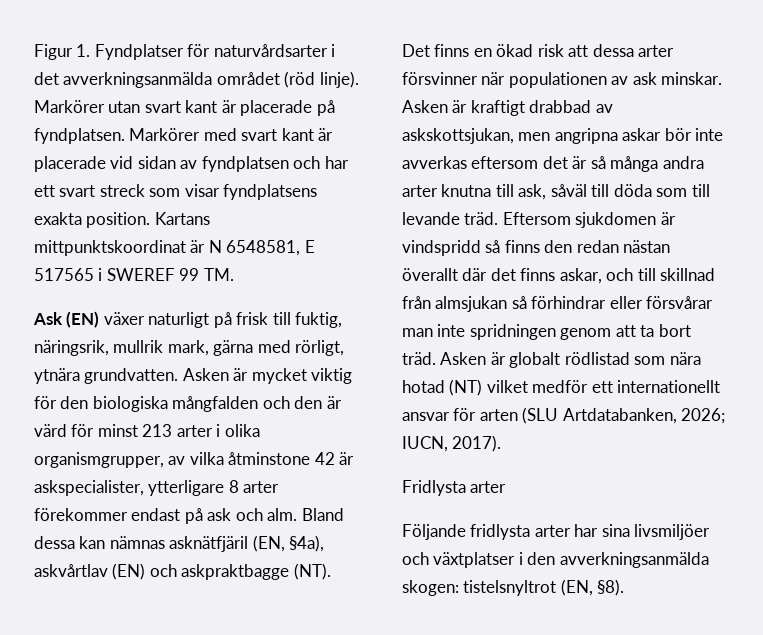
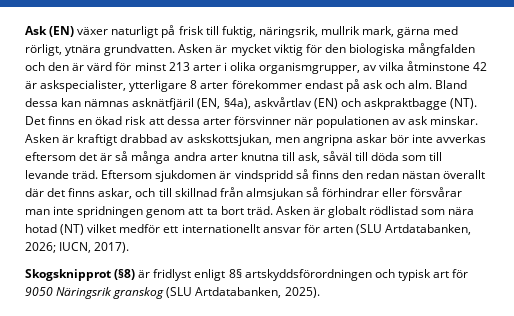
- Figur 1. Fyndplatser för naturvårdsarter i det avverkningsanmälda området (röd linje). Markörer utan svart kant är placerade på fyndplatsen. Markörer med svart kant är placerade vid sidan av fyndplatsen och har ett svart streck som visar fyndplatsens exakta position. Kartans mittpunktskoordinat är N 6548581, E 517565 i SWEREF 99 TM.
- Fridlysta arter
- Följande fridlysta arter har sina livsmiljöer och växtplatser i den avverkningsanmälda skogen: tistelsnyltrot (EN, §8).
+ Skogsknipprot (§8) är fridlyst enligt 8§ artskyddsförordningen och typisk art för 9050 Näringsrik granskog (SLU Artdatabanken, 2025).

